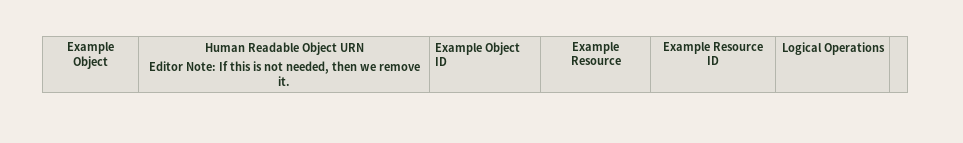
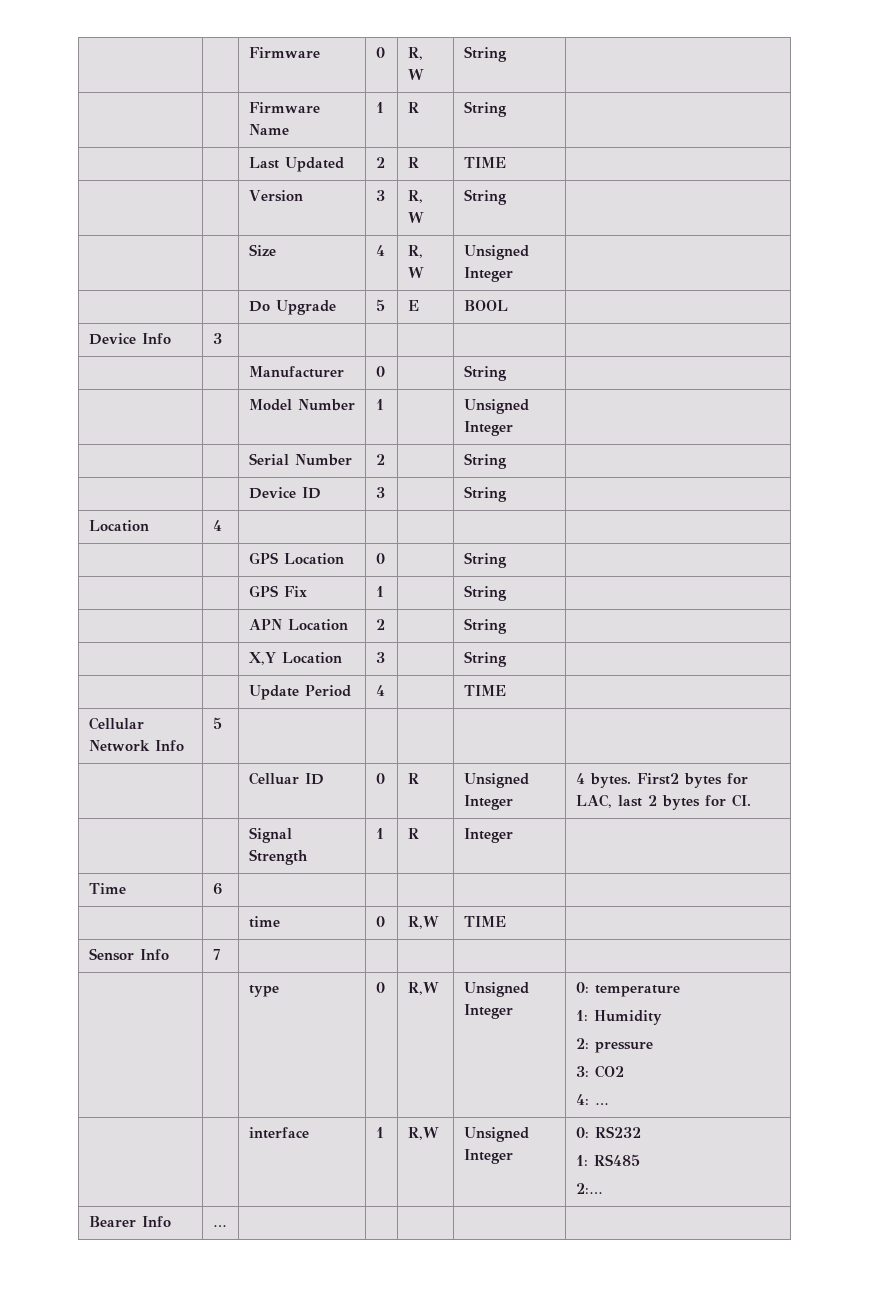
- Example Object | Human Readable Object URN
- Editor Note: If this is not needed, then we remove it. | Example Object ID | Example Resource | Example Resource ID | Logical Operations |
+ | | Firmware | 0 | R, W | String |
+ | | Firmware Name | 1 | R | String |
+ | | Last Updated | 2 | R | TIME |
+ | | Version | 3 | R, W | String |
+ | | Size | 4 | R, W | Unsigned Integer |
+ | | Do Upgrade | 5 | E | BOOL |
+ Device Info | 3 | | | | |
+ | | Manufacturer | 0 | | String |
+ | | Model Number | 1 | | Unsigned Integer |
+ | | Serial Number | 2 | | String |
+ | | Device ID | 3 | | String |
+ Location | 4 | | | | |
+ | | GPS Location | 0 | | String |
+ | | GPS Fix | 1 | | String |
+ | | APN Location | 2 | | String |
+ | | X,Y Location | 3 | | String |
+ | | Update Period | 4 | | TIME |
+ Cellular Network Info | 5 | | | | |
+ | | Celluar ID | 0 | R | Unsigned Integer | 4 bytes. First2 bytes for LAC, last 2 bytes for CI.
+ | | Signal Strength | 1 | R | Integer |
+ Time | 6 | | | | |
+ | | time | 0 | R,W | TIME |
+ Sensor Info | 7 | | | | |
+ | | type | 0 | R,W | Unsigned Integer | 0: temperature
+ 1: Humidity
+ 2: pressure
+ 3: CO2
+ 4: …
+ | | interface | 1 | R,W | Unsigned Integer | 0: RS232
+ 1: RS485
+ 2:…
+ Bearer Info | … | | | | |

